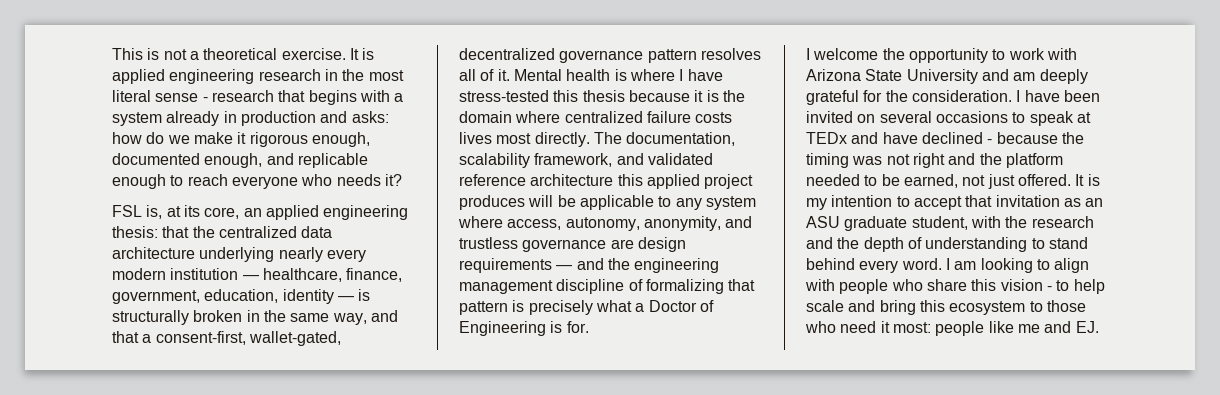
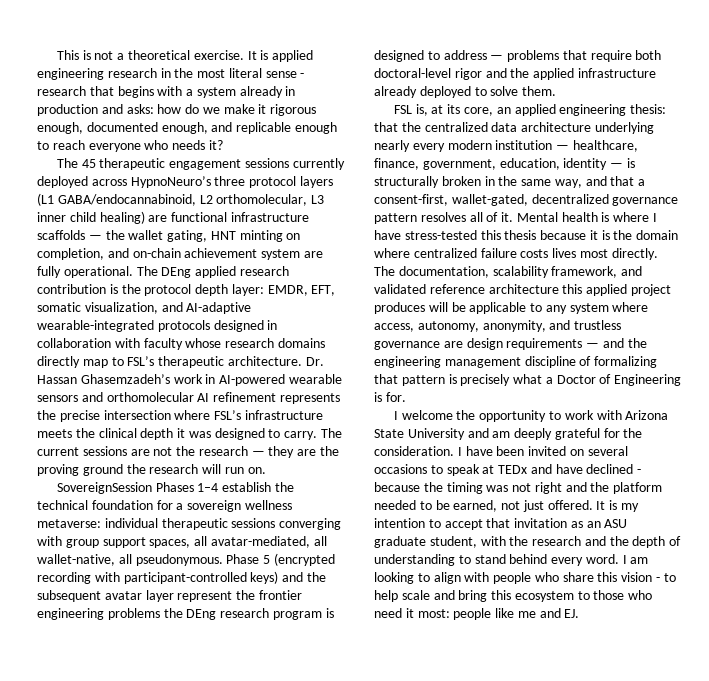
+ The 45 therapeutic engagement sessions currently deployed across HypnoNeuro’s three protocol layers (L1 GABA/endocannabinoid, L2 orthomolecular, L3 inner child healing) are functional infrastructure scaffolds — the wallet gating, HNT minting on completion, and on-chain achievement system are fully operational. The DEng applied research contribution is the protocol depth layer: EMDR, EFT, somatic visualization, and AI-adaptive wearable-integrated protocols designed in collaboration with faculty whose research domains directly map to FSL’s therapeutic architecture. Dr. Hassan Ghasemzadeh’s work in AI-powered wearable sensors and orthomolecular AI refinement represents the precise intersection where FSL’s infrastructure meets the clinical depth it was designed to carry. The current sessions are not the research — they are the proving ground the research will run on.
+ SovereignSession Phases 1–4 establish the technical foundation for a sovereign wellness metaverse: individual therapeutic sessions converging with group support spaces, all avatar-mediated, all wallet-native, all pseudonymous. Phase 5 (encrypted recording with participant-controlled keys) and the subsequent avatar layer represent the frontier engineering problems the DEng research program is designed to address — problems that require both doctoral-level rigor and the applied infrastructure already deployed to solve them.

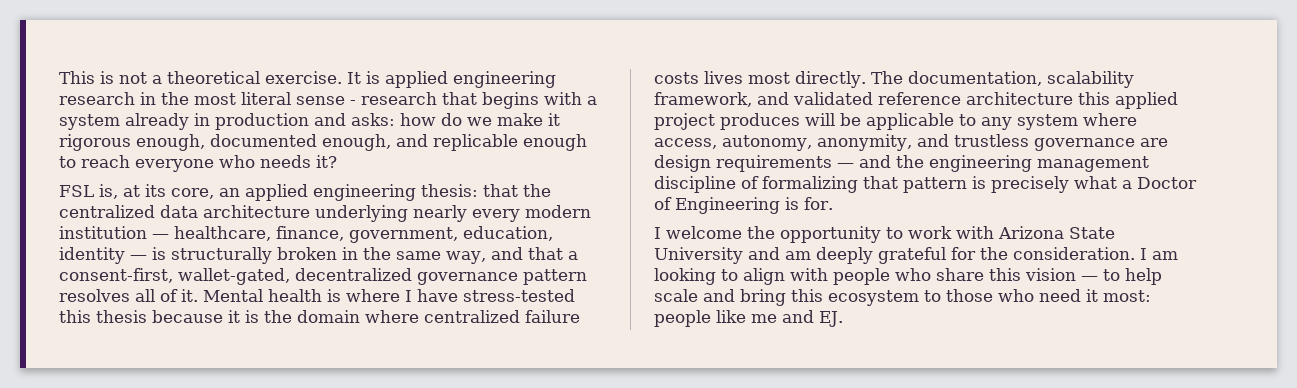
- The 45 therapeutic engagement sessions currently deployed across HypnoNeuro’s three protocol layers (L1 GABA/endocannabinoid, L2 orthomolecular, L3 inner child healing) are functional infrastructure scaffolds — the wallet gating, HNT minting on completion, and on-chain achievement system are fully operational. The DEng applied research contribution is the protocol depth layer: EMDR, EFT, somatic visualization, and AI-adaptive wearable-integrated protocols designed in collaboration with faculty whose research domains directly map to FSL’s therapeutic architecture. Dr. Hassan Ghasemzadeh’s work in AI-powered wearable sensors and orthomolecular AI refinement represents the precise intersection where FSL’s infrastructure meets the clinical depth it was designed to carry. The current sessions are not the research — they are the proving ground the research will run on.
- SovereignSession Phases 1–4 establish the technical foundation for a sovereign wellness metaverse: individual therapeutic sessions converging with group support spaces, all avatar-mediated, all wallet-native, all pseudonymous. Phase 5 (encrypted recording with participant-controlled keys) and the subsequent avatar layer represent the frontier engineering problems the DEng research program is designed to address — problems that require both doctoral-level rigor and the applied infrastructure already deployed to solve them.
- I have been invited on several occasions to speak at TEDx and have declined - because the timing was not right and the platform needed to be earned, not just offered. It is my intention to accept that invitation as an ASU graduate student, with the research and the depth of understanding to stand behind every word. I am looking to align with people who share this vision - to help scale and bring this ecosystem to those who need it most: people like me and EJ.
+ I am looking to align with people who share this vision — to help scale and bring this ecosystem to those who need it most: people like me and EJ.

